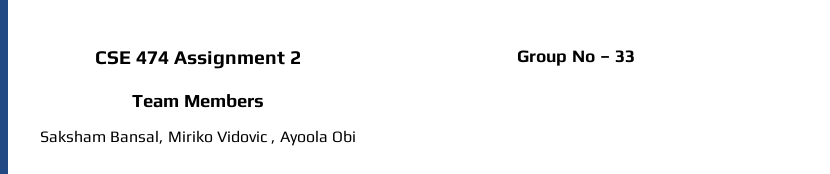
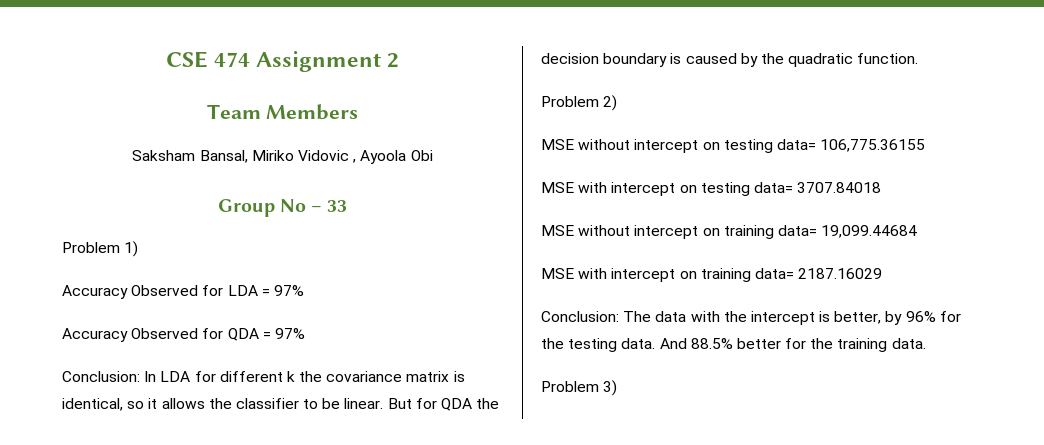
+ Problem 1)
+ Accuracy Observed for LDA = 97%
+ Accuracy Observed for QDA = 97%
+ Conclusion: In LDA for different k the covariance matrix is identical, so it allows the classifier to be linear. But for QDA the decision boundary is caused by the quadratic function.
+ Problem 2)
+ MSE without intercept on testing data= 106,775.36155
+ MSE with intercept on testing data= 3707.84018
+ MSE without intercept on training data= 19,099.44684
+ MSE with intercept on training data= 2187.16029
+ Conclusion: The data with the intercept is better, by 96% for the testing data. And 88.5% better for the training data.
+ Problem 3)

